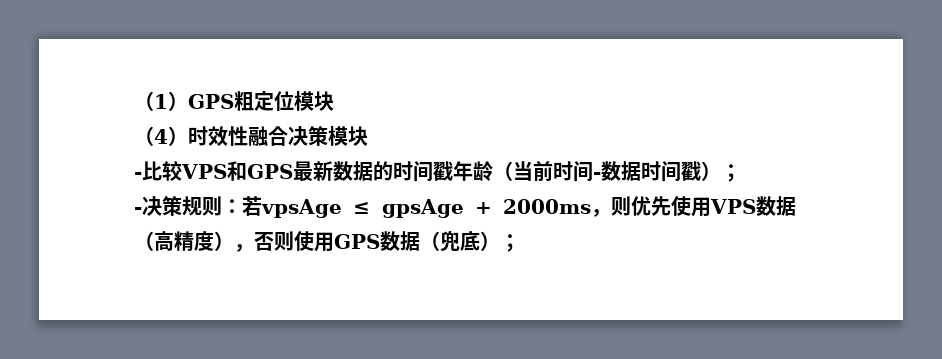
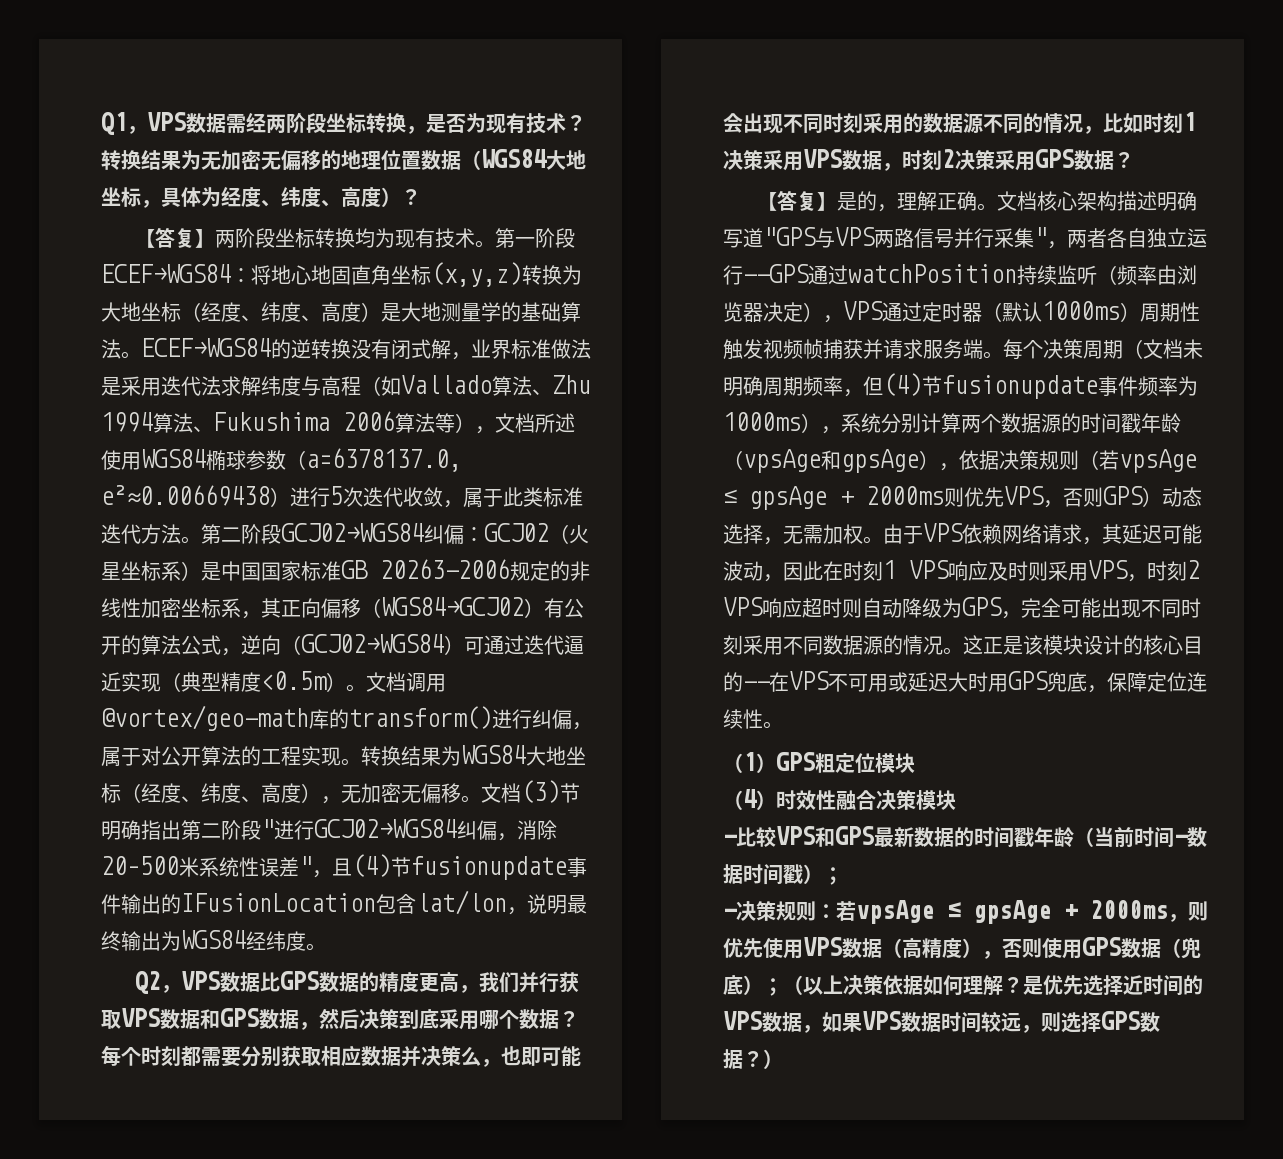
+ Q1，VPS数据需经两阶段坐标转换，是否为现有技术？转换结果为无加密无偏移的地理位置数据（WGS84大地坐标，具体为经度、纬度、高度）？
+ 【答复】两阶段坐标转换均为现有技术。第一阶段ECEF→WGS84：将地心地固直角坐标(x,y,z)转换为大地坐标（经度、纬度、高度）是大地测量学的基础算法。ECEF→WGS84的逆转换没有闭式解，业界标准做法是采用迭代法求解纬度与高程（如Vallado算法、Zhu 1994算法、Fukushima 2006算法等），文档所述使用WGS84椭球参数（a=6378137.0, e²≈0.00669438）进行5次迭代收敛，属于此类标准迭代方法。第二阶段GCJ02→WGS84纠偏：GCJ02（火星坐标系）是中国国家标准GB 20263—2006规定的非线性加密坐标系，其正向偏移（WGS84→GCJ02）有公开的算法公式，逆向（GCJ02→WGS84）可通过迭代逼近实现（典型精度<0.5m）。文档调用@vortex/geo-math库的transform()进行纠偏，属于对公开算法的工程实现。转换结果为WGS84大地坐标（经度、纬度、高度），无加密无偏移。文档(3)节明确指出第二阶段"进行GCJ02→WGS84纠偏，消除20–500米系统性误差"，且(4)节fusionupdate事件输出的IFusionLocation包含lat/lon，说明最终输出为WGS84经纬度。
+ Q2，VPS数据比GPS数据的精度更高，我们并行获取VPS数据和GPS数据，然后决策到底采用哪个数据？每个时刻都需要分别获取相应数据并决策么，也即可能会出现不同时刻采用的数据源不同的情况，比如时刻1决策采用VPS数据，时刻2决策采用GPS数据？
+ 【答复】是的，理解正确。文档核心架构描述明确写道"GPS与VPS两路信号并行采集"，两者各自独立运行——GPS通过watchPosition持续监听（频率由浏览器决定），VPS通过定时器（默认1000ms）周期性触发视频帧捕获并请求服务端。每个决策周期（文档未明确周期频率，但(4)节fusionupdate事件频率为1000ms），系统分别计算两个数据源的时间戳年龄（vpsAge和gpsAge），依据决策规则（若vpsAge ≤ gpsAge + 2000ms则优先VPS，否则GPS）动态选择，无需加权。由于VPS依赖网络请求，其延迟可能波动，因此在时刻1 VPS响应及时则采用VPS，时刻2 VPS响应超时则自动降级为GPS，完全可能出现不同时刻采用不同数据源的情况。这正是该模块设计的核心目的——在VPS不可用或延迟大时用GPS兜底，保障定位连续性。
- -决策规则：若vpsAge ≤ gpsAge + 2000ms，则优先使用VPS数据（高精度），否则使用GPS数据（兜底）；
+ -决策规则：若vpsAge ≤ gpsAge + 2000ms，则优先使用VPS数据（高精度），否则使用GPS数据（兜底）；（以上决策依据如何理解？是优先选择近时间的VPS数据，如果VPS数据时间较远，则选择GPS数据？）

